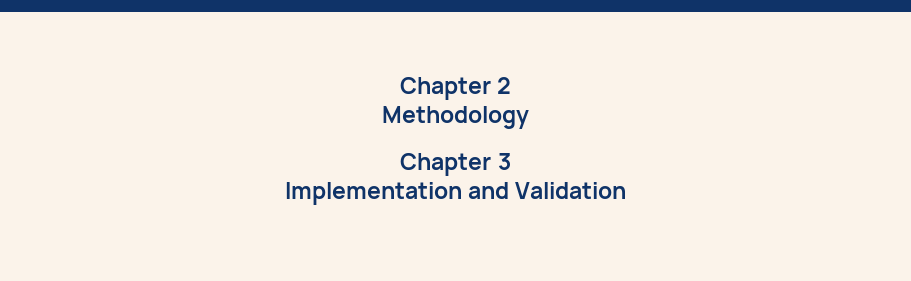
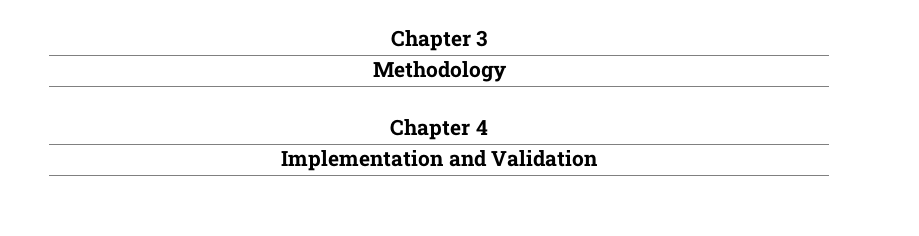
- Chapter 2
+ Chapter 3
- Chapter 3
+ Chapter 4

